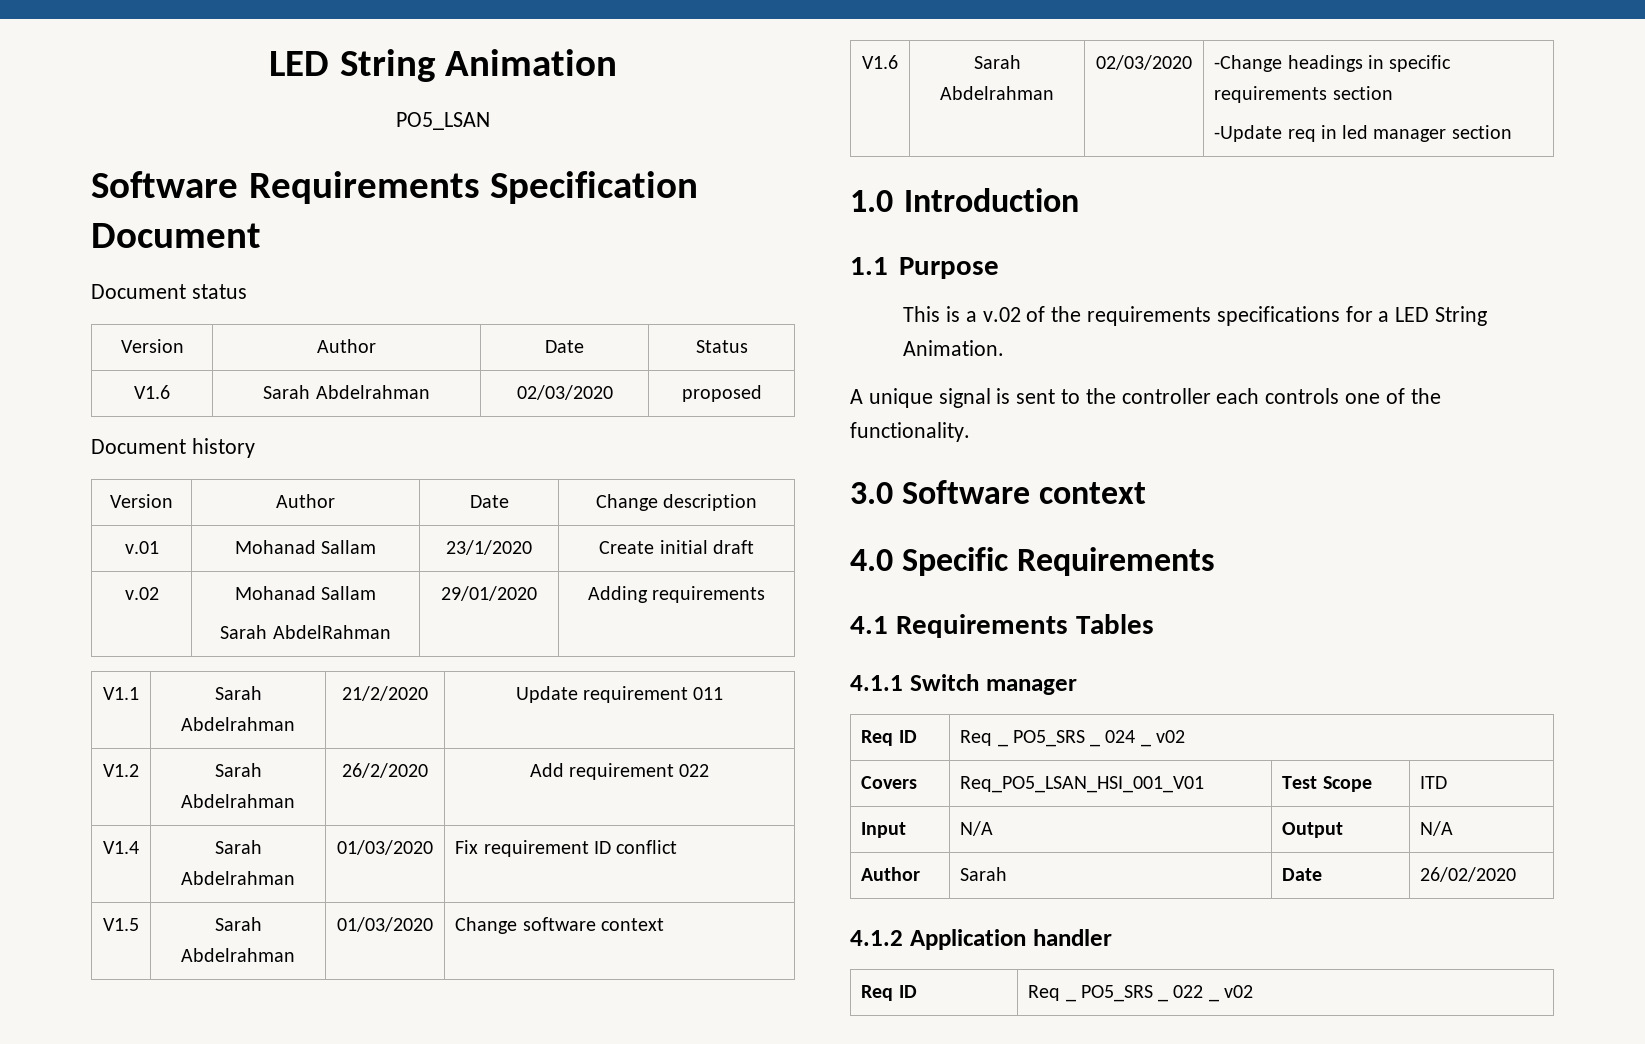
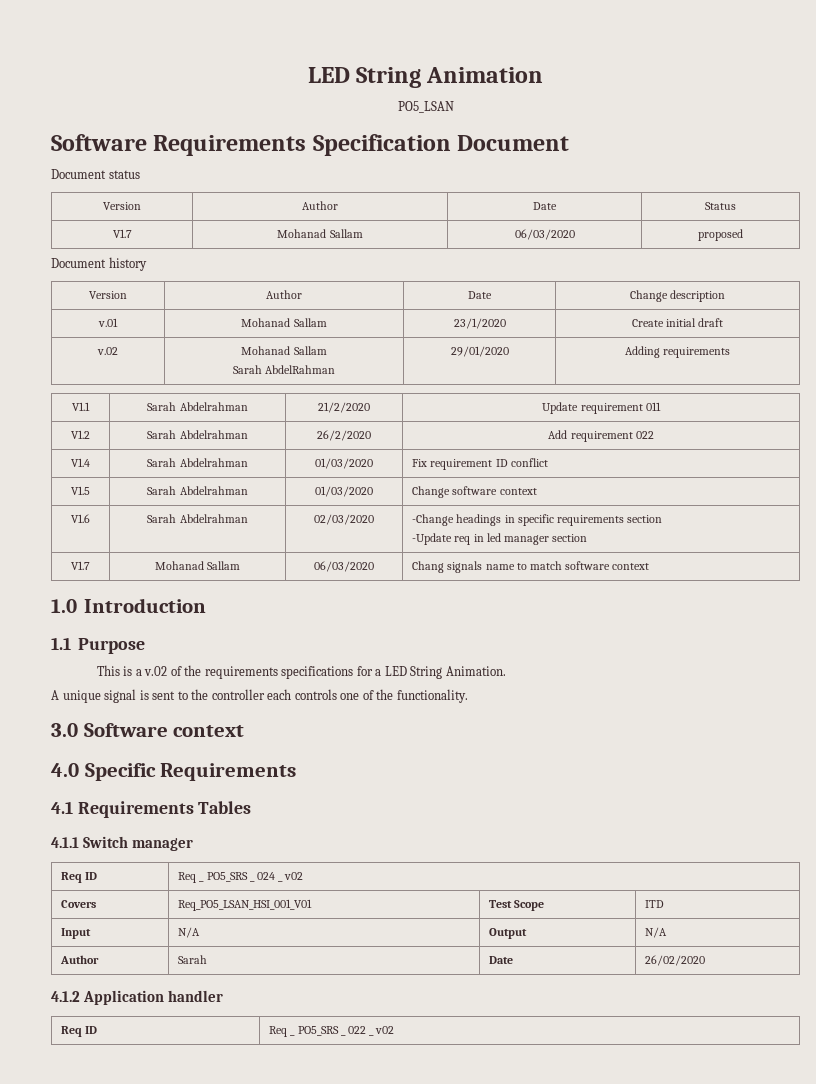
- V1.6 | Sarah Abdelrahman | 02/03/2020 | proposed
+ V1.7 | Mohanad Sallam | 06/03/2020 | proposed
+ V1.7 | Mohanad Sallam | 06/03/2020 | Chang signals name to match software context

